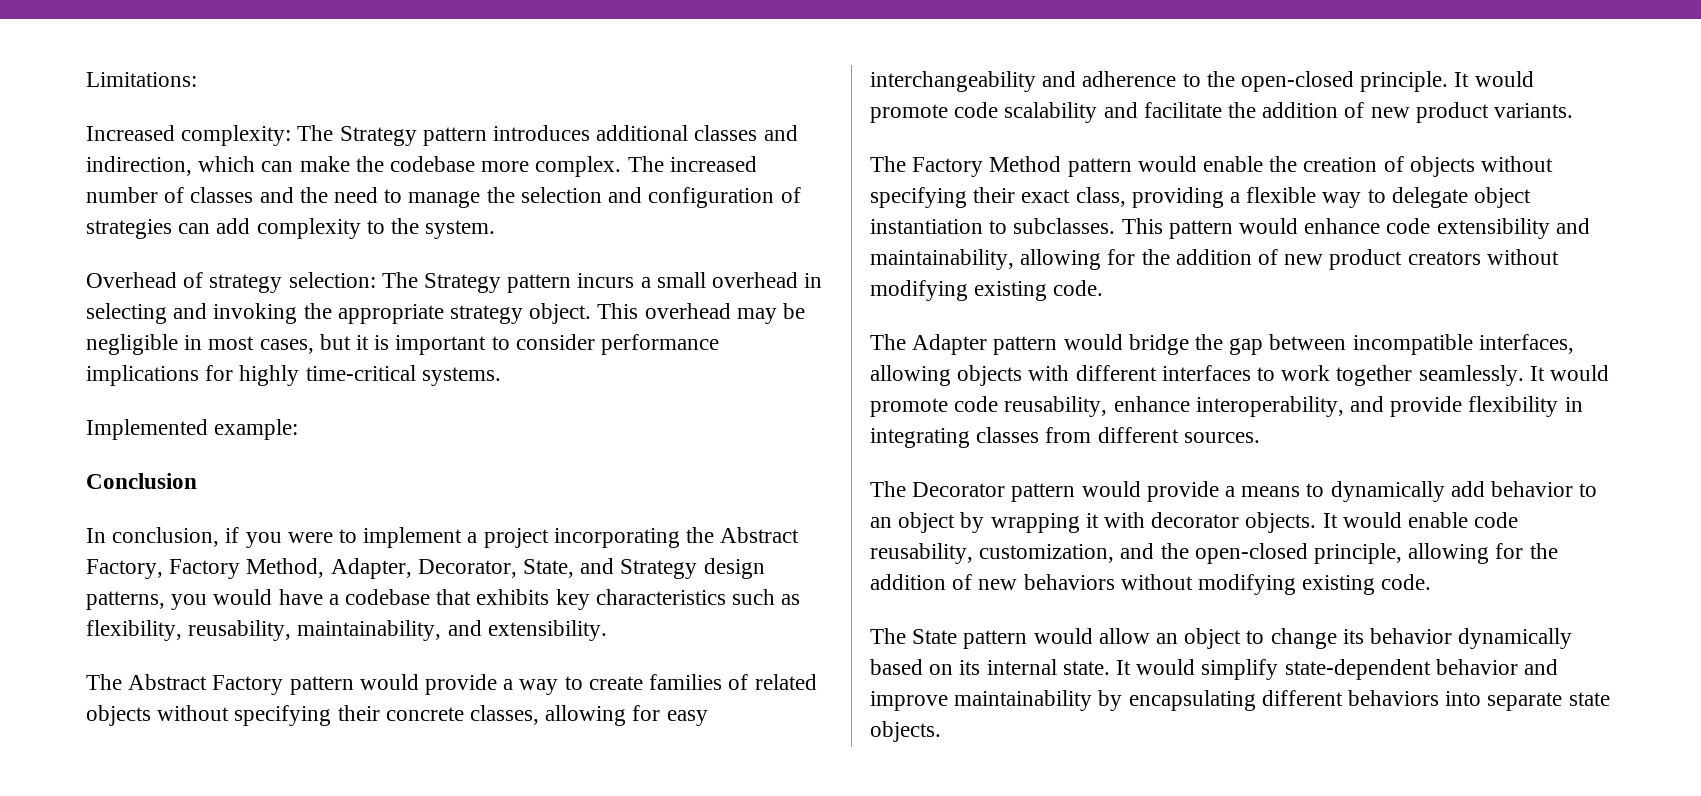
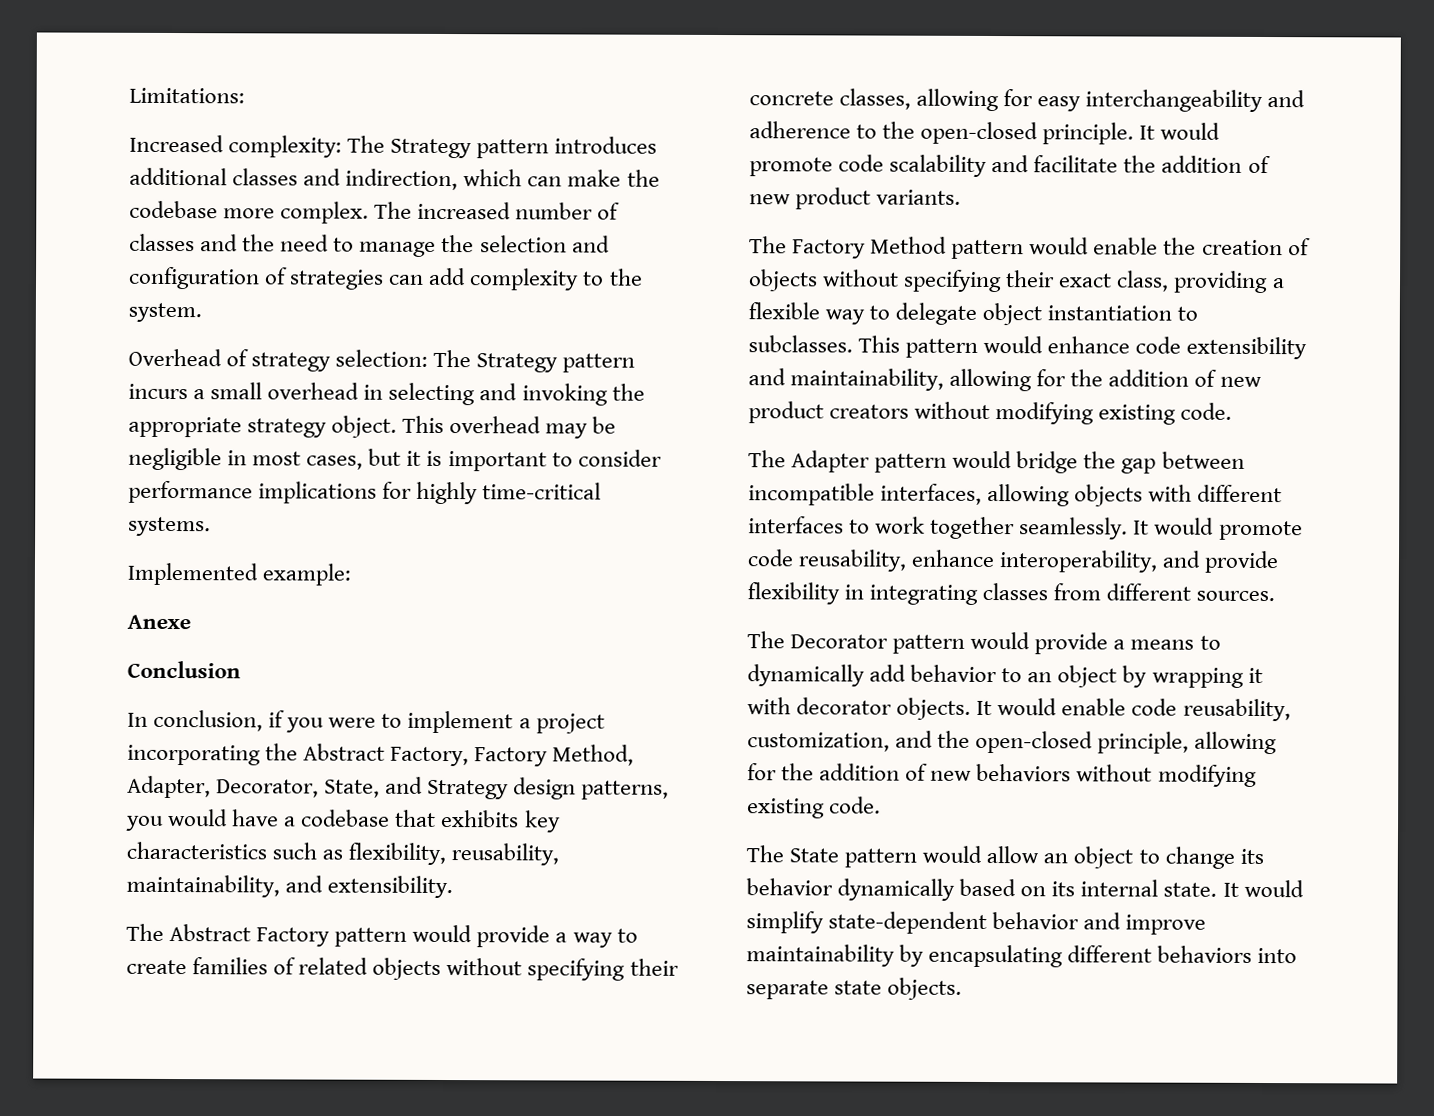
+ Anexe

